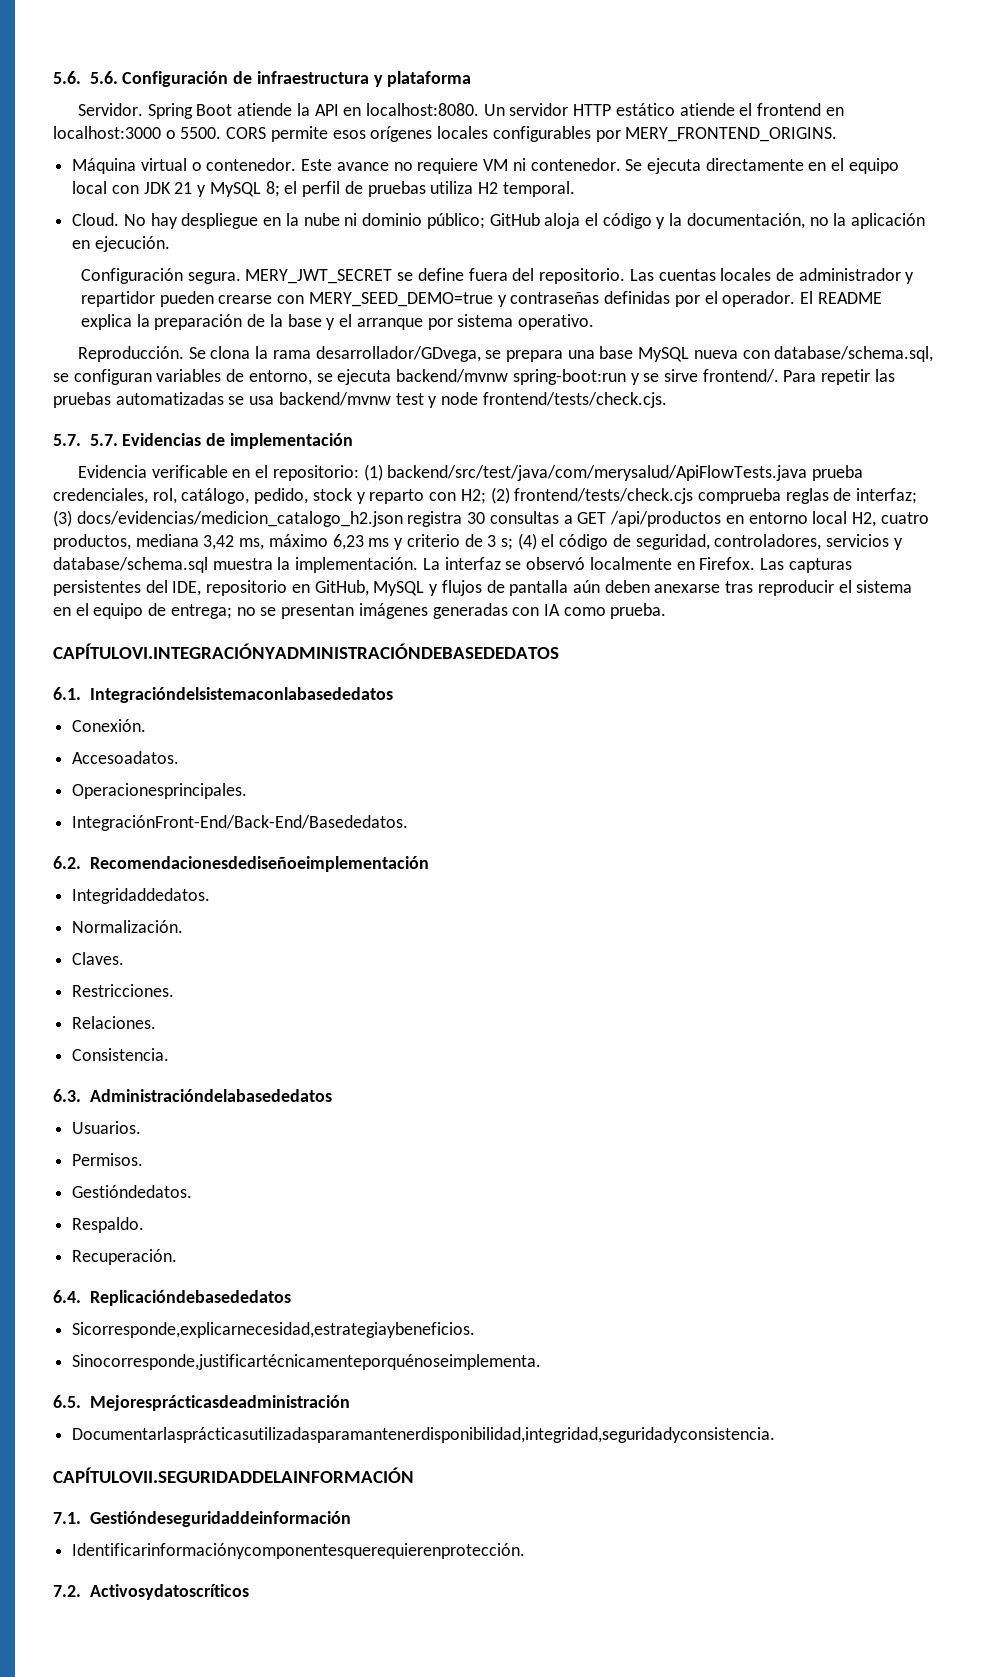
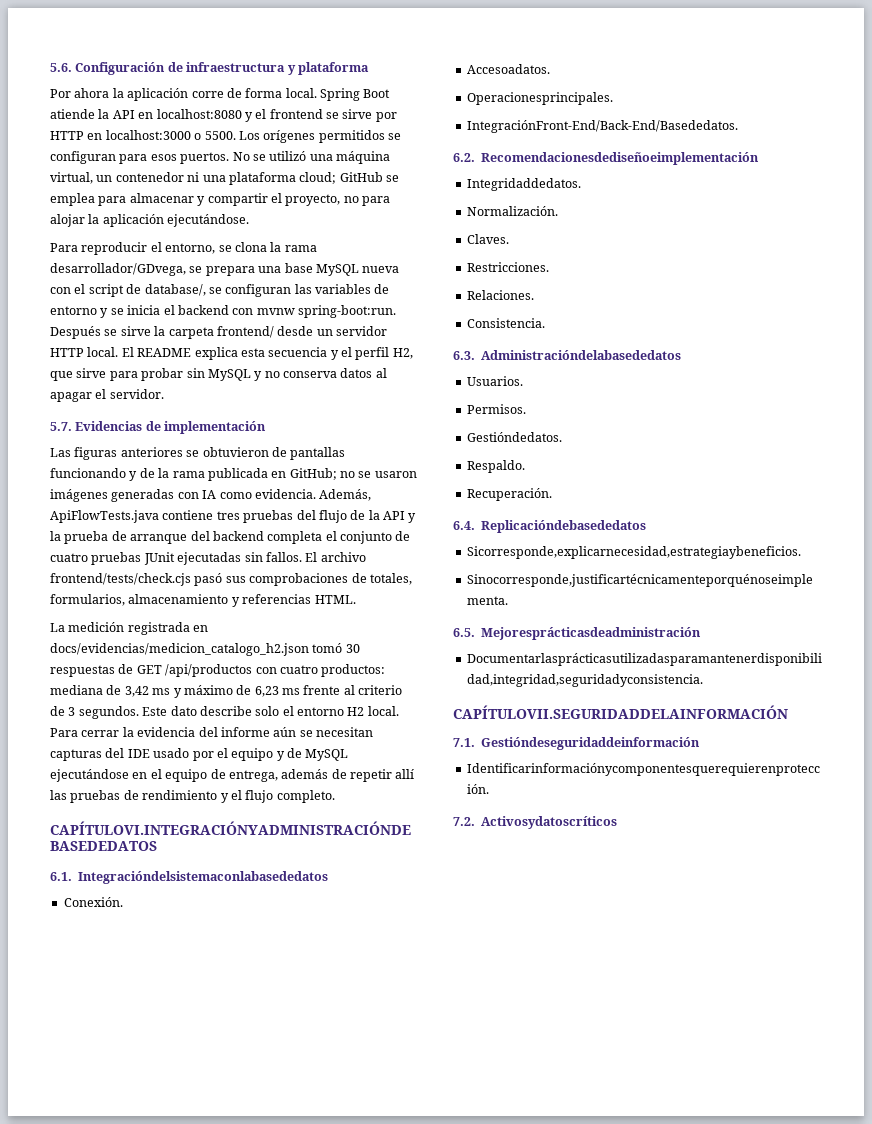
- 5.6. 5.6. Configuración de infraestructura y plataforma
+ 5.6. Configuración de infraestructura y plataforma
- Servidor.
+ Por ahora la aplicación corre de forma local.
- Spring Boot atiende la API en localhost:8080. Un servidor HTTP estático atiende el frontend en localhost:3000 o 5500. CORS permite esos orígenes locales configurables por MERY_FRONTEND_ORIGINS.
- Máquina virtual o contenedor. Este avance no requiere VM ni contenedor. Se ejecuta directamente en el equipo local con JDK 21 y MySQL 8; el perfil de pruebas utiliza H2 temporal.
- Cloud. No hay despliegue en la nube ni dominio público; GitHub aloja el código y la documentación, no la aplicación en ejecución.
- Configuración segura. MERY_JWT_SECRET se define fuera del repositorio. Las cuentas locales de administrador y repartidor pueden crearse con MERY_SEED_DEMO=true y contraseñas definidas por el operador. El README explica la preparación de la base y el arranque por sistema operativo.
- Reproducción. Se clona la rama desarrollador/GDvega, se prepara una base MySQL nueva con database/schema.sql, se configuran variables de entorno, se ejecuta backend/mvnw spring-boot:run y se sirve frontend/. Para repetir las pruebas automatizadas se usa backend/mvnw test y node frontend/tests/check.cjs.
- 5.7. 5.7. Evidencias de implementación
+ Spring Boot atiende la API en localhost:8080 y el frontend se sirve por HTTP en localhost:3000 o 5500. Los orígenes permitidos se configuran para esos puertos. No se utilizó una máquina virtual, un contenedor ni una plataforma cloud; GitHub se emplea para almacenar y compartir el proyecto, no para alojar la aplicación ejecutándose.
+ Para reproducir el entorno, se clona la rama desarrollador/GDvega, se prepara una base MySQL nueva con el script de database/, se configuran las variables de entorno y se inicia el backend con mvnw spring-boot:run. Después se sirve la carpeta frontend/ desde un servidor HTTP local. El README explica esta secuencia y el perfil H2, que sirve para probar sin MySQL y no conserva datos al apagar el servidor.
+ 5.7. Evidencias de implementación
- Evidencia verificable en el repositorio: (1) backend/src/test/java/com/merysalud/ApiFlowTests.java prueba credenciales, rol, catálogo, pedido, stock y reparto con H2; (2) frontend/tests/check.cjs comprueba reglas de interfaz; (3) docs/evidencias/medicion_catalogo_h2.json registra 30 consultas a GET /api/productos en entorno local H2, cuatro productos, mediana 3,42 ms, máximo 6,23 ms y criterio de 3 s; (4) el código de seguridad, controladores, servicios y database/schema.sql muestra la implementación. La interfaz se observó localmente en Firefox. Las capturas persistentes del IDE, repositorio en GitHub, MySQL y flujos de pantalla aún deben anexarse tras reproducir el sistema en el equipo de entrega; no se presentan imágenes generadas con IA como prueba.
+ Las figuras anteriores se obtuvieron de pantallas funcionando y de la rama publicada en GitHub; no se usaron imágenes generadas con IA como evidencia. Además, ApiFlowTests.java contiene tres pruebas del flujo de la API y la prueba de arranque del backend completa el conjunto de cuatro pruebas JUnit ejecutadas sin fallos. El archivo frontend/tests/check.cjs pasó sus comprobaciones de totales, formularios, almacenamiento y referencias HTML.
+ La medición registrada en docs/evidencias/medicion_catalogo_h2.json tomó 30 respuestas de GET /api/productos con cuatro productos: mediana de 3,42 ms y máximo de 6,23 ms frente al criterio de 3 segundos. Este dato describe solo el entorno H2 local. Para cerrar la evidencia del informe aún se necesitan capturas del IDE usado por el equipo y de MySQL ejecutándose en el equipo de entrega, además de repetir allí las pruebas de rendimiento y el flujo completo.

